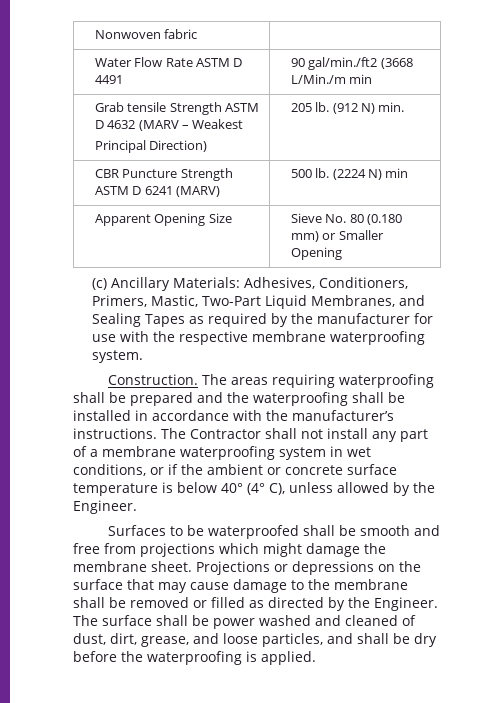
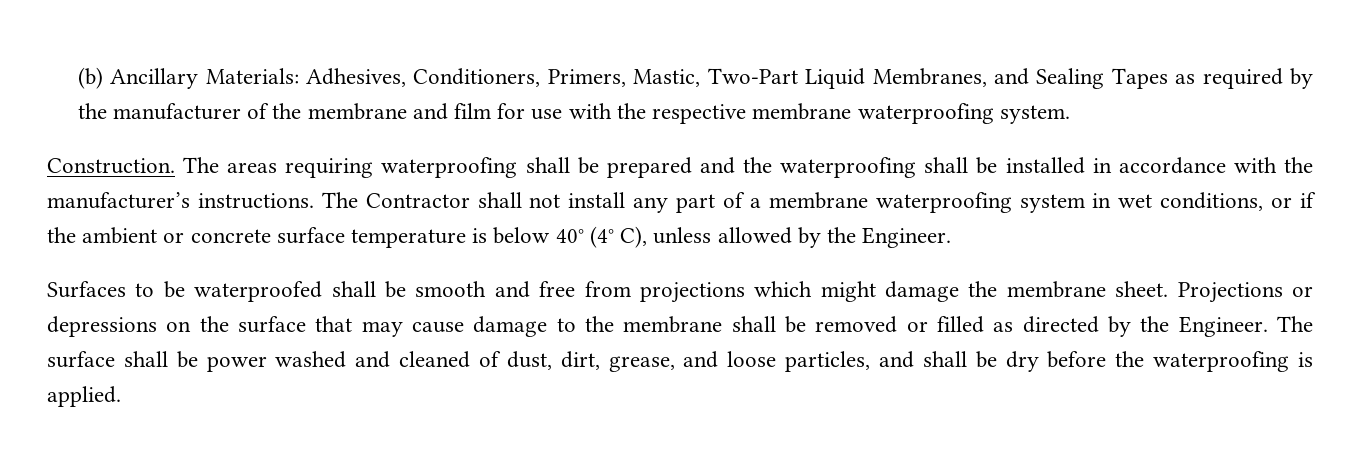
- Nonwoven fabric |
- Water Flow Rate ASTM D 4491 | 90 gal/min./ft2 (3668 L/Min./m min
- Grab tensile Strength ASTM D 4632 (MARV – Weakest
- Principal Direction) | 205 lb. (912 N) min.
- CBR Puncture Strength ASTM D 6241 (MARV) | 500 lb. (2224 N) min
- Apparent Opening Size | Sieve No. 80 (0.180 mm) or Smaller Opening
- (c) Ancillary Materials: Adhesives, Conditioners, Primers, Mastic, Two-Part Liquid Membranes, and Sealing Tapes as required by the manufacturer for use with the respective membrane waterproofing system.
+ (b) Ancillary Materials: Adhesives, Conditioners, Primers, Mastic, Two-Part Liquid Membranes, and Sealing Tapes as required by the manufacturer of the membrane and film for use with the respective membrane waterproofing system.

